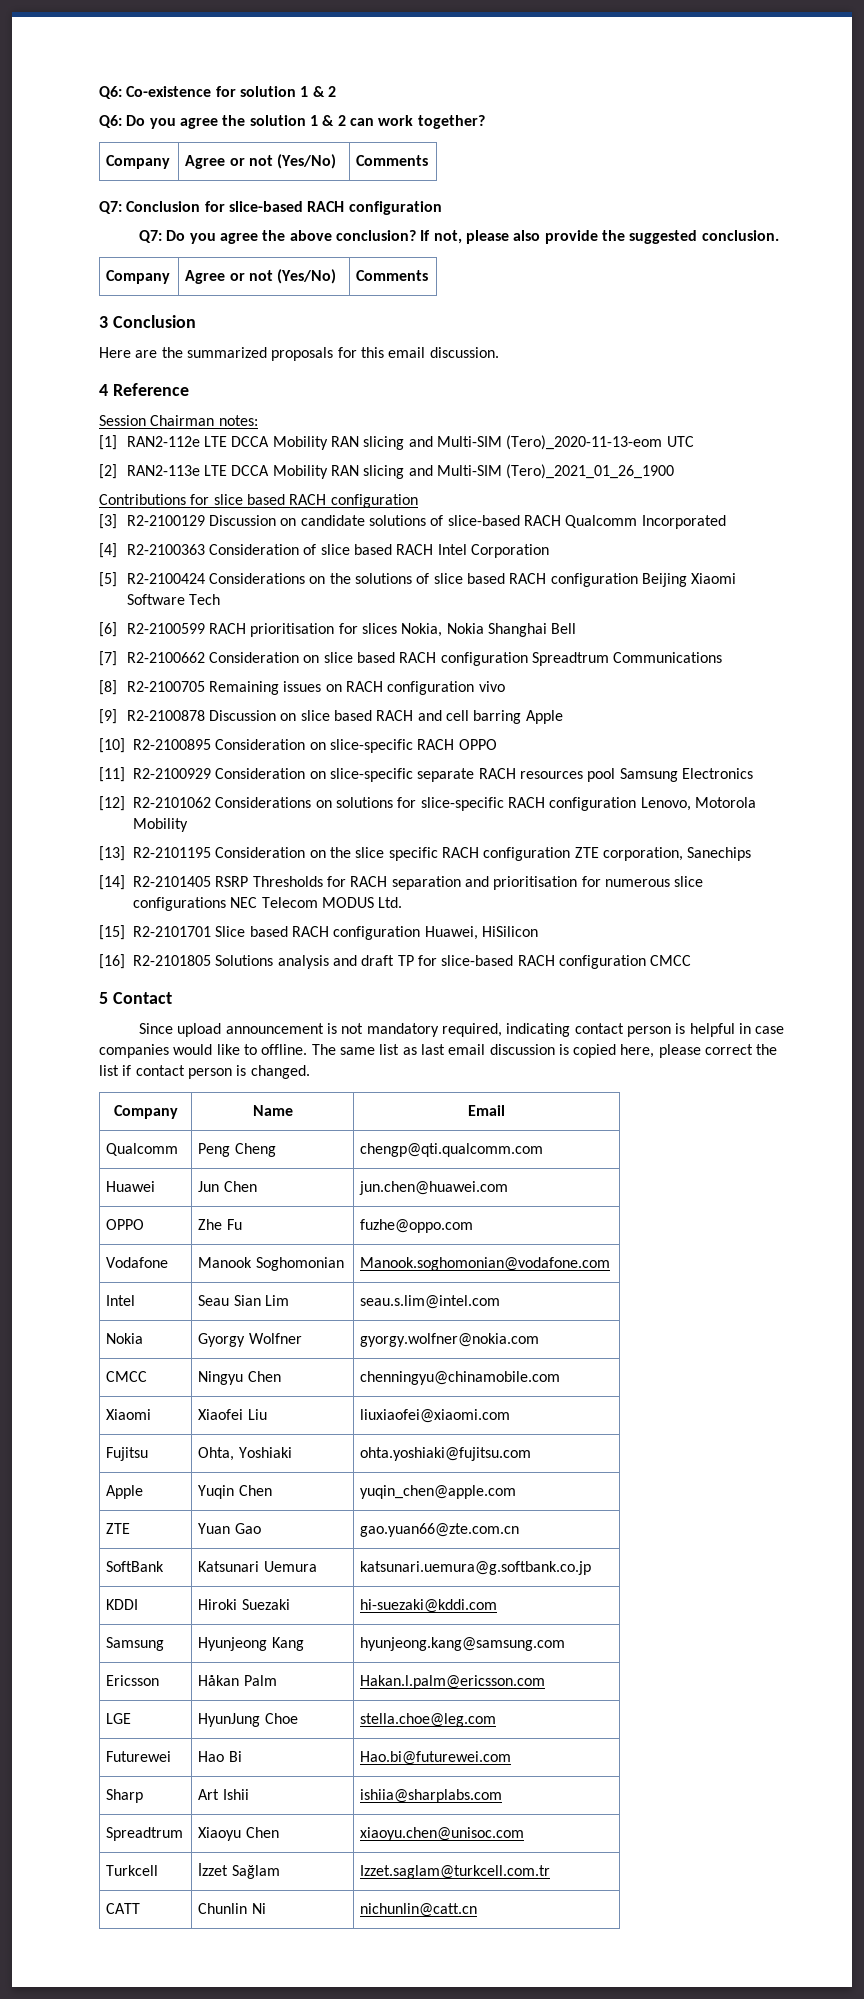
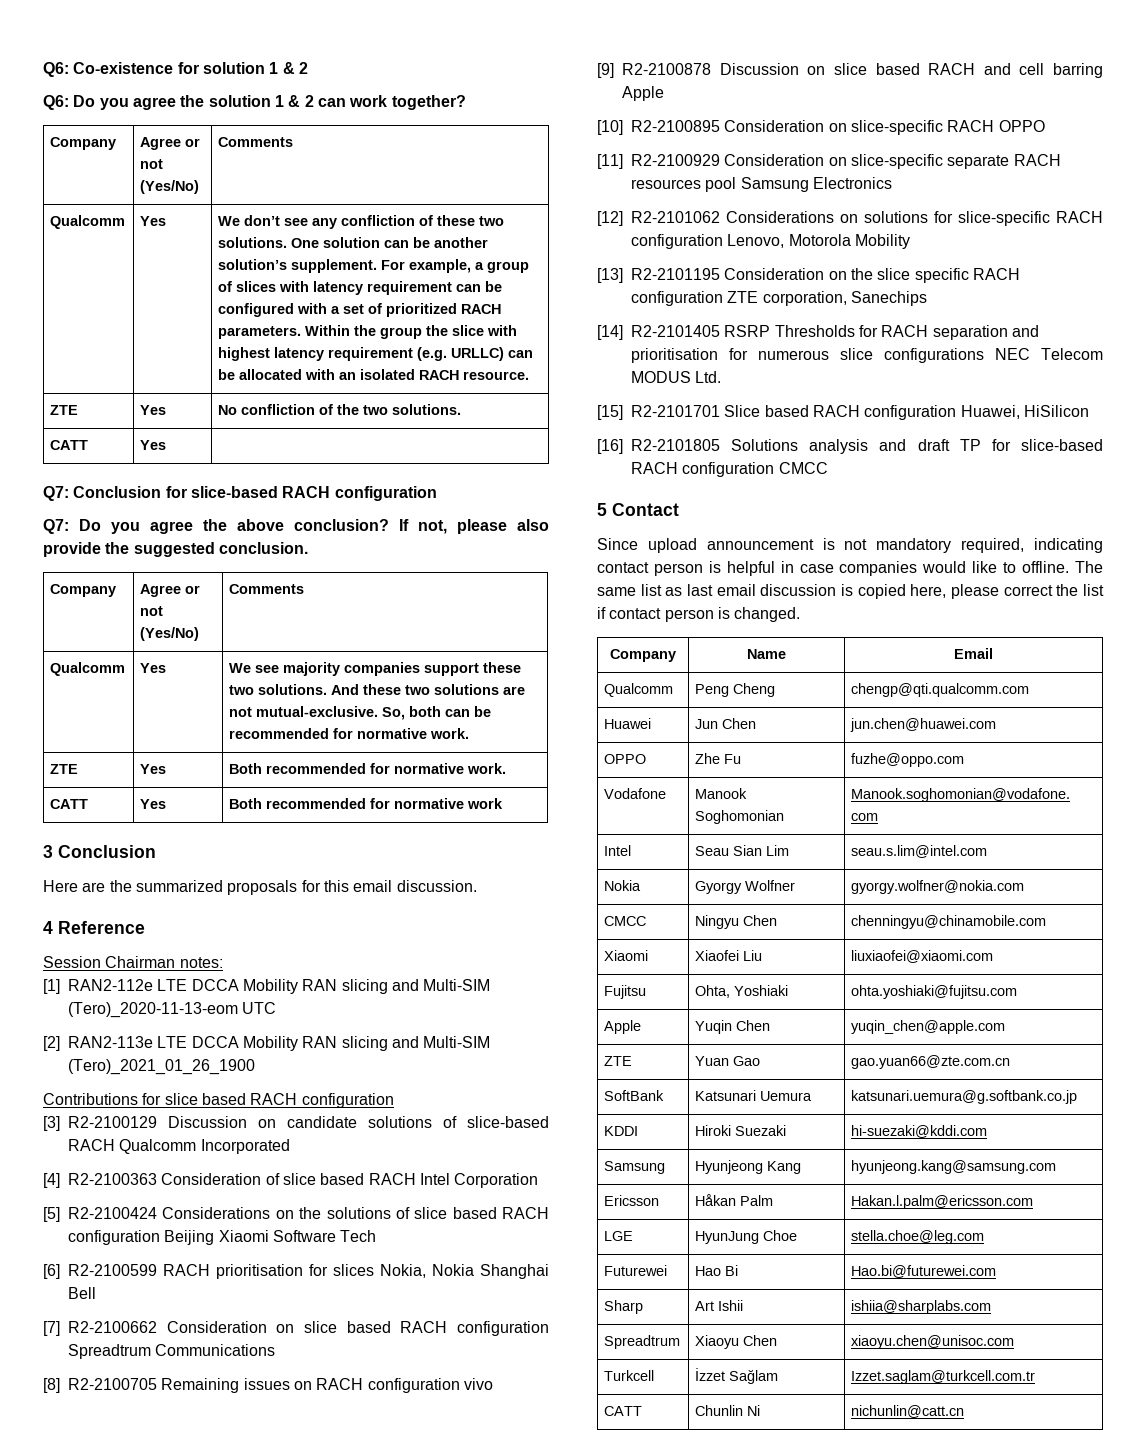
+ Qualcomm | Yes | We don’t see any confliction of these two solutions. One solution can be another solution’s supplement. For example, a group of slices with latency requirement can be configured with a set of prioritized RACH parameters. Within the group the slice with highest latency requirement (e.g. URLLC) can be allocated with an isolated RACH resource.
+ ZTE | Yes | No confliction of the two solutions.
+ CATT | Yes |
+ Qualcomm | Yes | We see majority companies support these two solutions. And these two solutions are not mutual-exclusive. So, both can be recommended for normative work.
+ ZTE | Yes | Both recommended for normative work.
+ CATT | Yes | Both recommended for normative work

